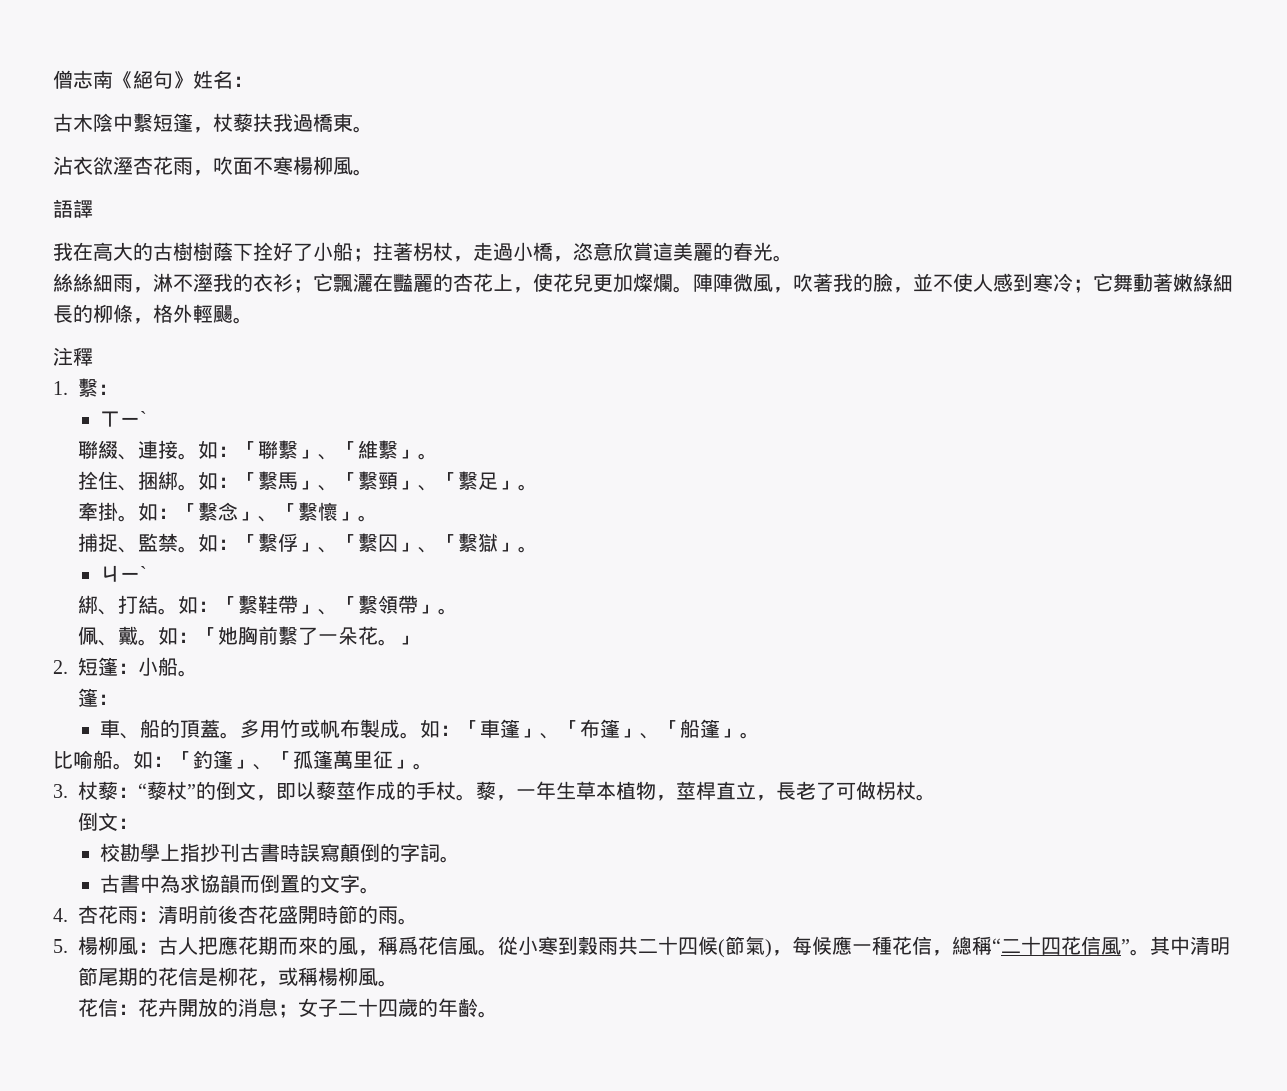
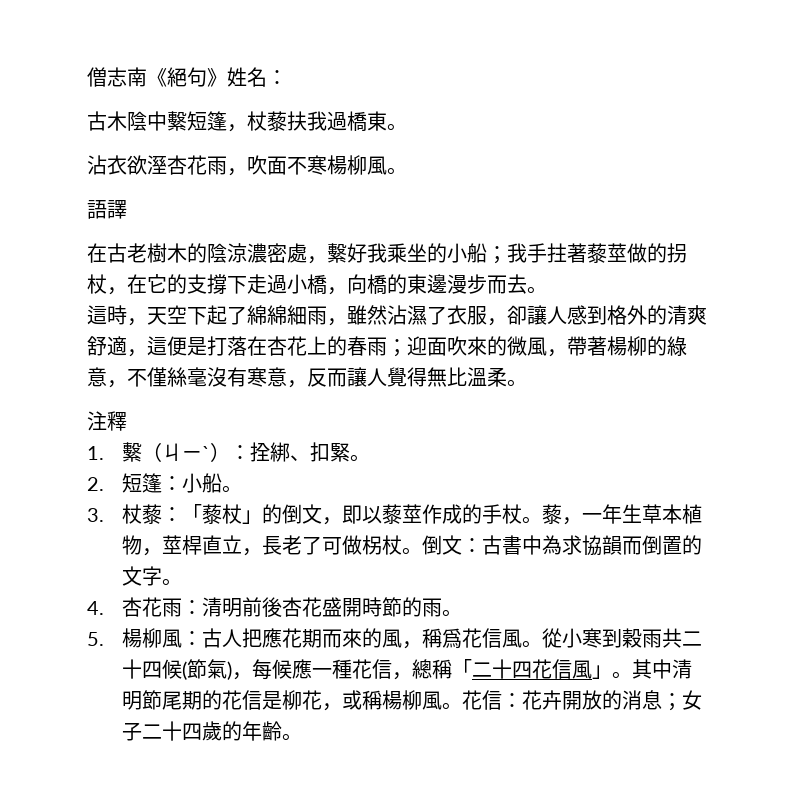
- 我在高大的古樹樹蔭下拴好了小船；拄著柺杖，走過小橋，恣意欣賞這美麗的春光。
- 絲絲細雨，淋不溼我的衣衫；它飄灑在豔麗的杏花上，使花兒更加燦爛。陣陣微風，吹著我的臉，並不使人感到寒冷；它舞動著嫩綠細長的柳條，格外輕颺。
+ 在古老樹木的陰涼濃密處，繫好我乘坐的小船；我手拄著藜莖做的拐杖，在它的支撐下走過小橋，向橋的東邊漫步而去。
+ 這時，天空下起了綿綿細雨，雖然沾濕了衣服，卻讓人感到格外的清爽舒適，這便是打落在杏花上的春雨；迎面吹來的微風，帶著楊柳的綠意，不僅絲毫沒有寒意，反而讓人覺得無比溫柔。
- 1.繫：
- ㄒㄧˋ
- 聯綴、連接。如：「聯繫」、「維繫」。
- 拴住、捆綁。如：「繫馬」、「繫頸」、「繫足」。
- 牽掛。如：「繫念」、「繫懷」。
- 捕捉、監禁。如：「繫俘」、「繫囚」、「繫獄」。
- ㄐㄧˋ
- 綁、打結。如：「繫鞋帶」、「繫領帶」。
- 佩、戴。如：「她胸前繫了一朵花。」
+ 1.繫（ㄐㄧˋ）：拴綁、扣緊。
  2.短篷：小船。
- 篷：
- 車、船的頂蓋。多用竹或帆布製成。如：「車篷」、「布篷」、「船篷」。
- 比喻船。如：「釣篷」、「孤篷萬里征」。
- 3.杖藜：“藜杖”的倒文，即以藜莖作成的手杖。
+ 3.杖藜：「藜杖」的倒文，即以藜莖作成的手杖。
- 藜，一年生草本植物，莖桿直立，長老了可做柺杖。
- 倒文：
- 校勘學上指抄刊古書時誤寫顛倒的字詞。
- 古書中為求協韻而倒置的文字。
+ 藜，一年生草本植物，莖桿直立，長老了可做柺杖。倒文：古書中為求協韻而倒置的文字。
- 從小寒到穀雨共二十四候(節氣)，每候應一種花信，總稱“二十四花信風”。
+ 從小寒到穀雨共二十四候(節氣)，每候應一種花信，總稱「二十四花信風」。
- 其中清明節尾期的花信是柳花，或稱楊柳風。
- 花信：花卉開放的消息；女子二十四歲的年齡。
+ 其中清明節尾期的花信是柳花，或稱楊柳風。花信：花卉開放的消息；女子二十四歲的年齡。

